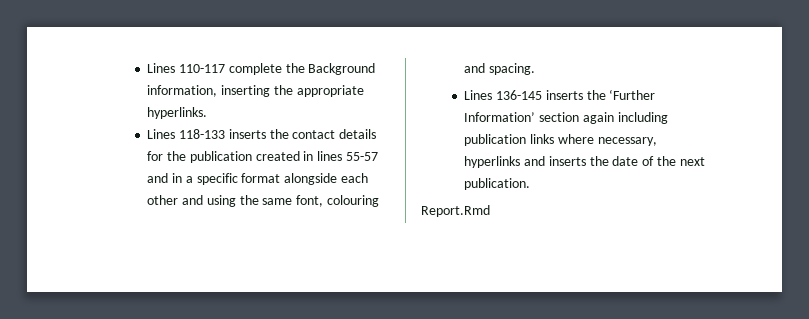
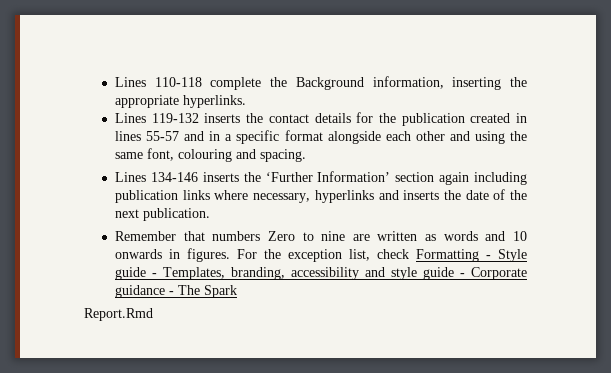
- Lines 110-117 complete the Background information, inserting the appropriate hyperlinks.
+ Lines 110-118 complete the Background information, inserting the appropriate hyperlinks.
- Lines 118-133 inserts the contact details for the publication created in lines 55-57 and in a specific format alongside each other and using the same font, colouring and spacing.
+ Lines 119-132 inserts the contact details for the publication created in lines 55-57 and in a specific format alongside each other and using the same font, colouring and spacing.
- Lines 136-145 inserts the ‘Further Information’ section again including publication links where necessary, hyperlinks and inserts the date of the next publication.
+ Lines 134-146 inserts the ‘Further Information’ section again including publication links where necessary, hyperlinks and inserts the date of the next publication.
+ Remember that numbers Zero to nine are written as words and 10 onwards in figures. For the exception list, check Formatting - Style guide - Templates, branding, accessibility and style guide - Corporate guidance - The Spark

